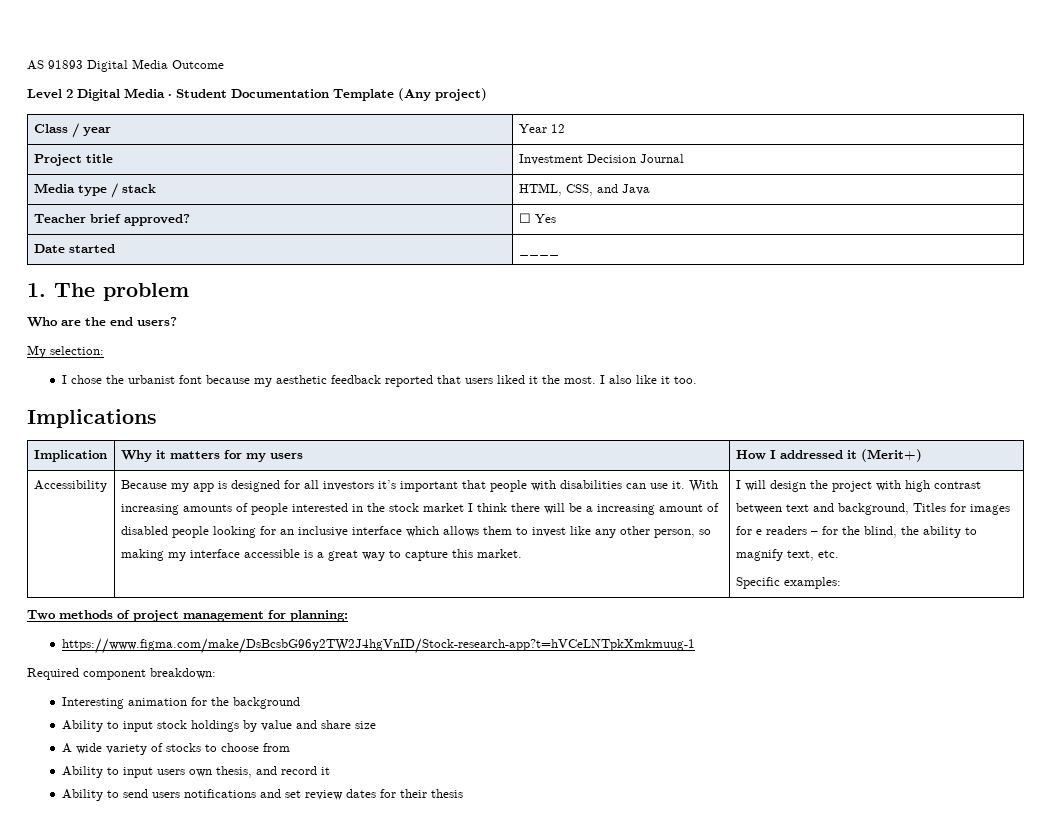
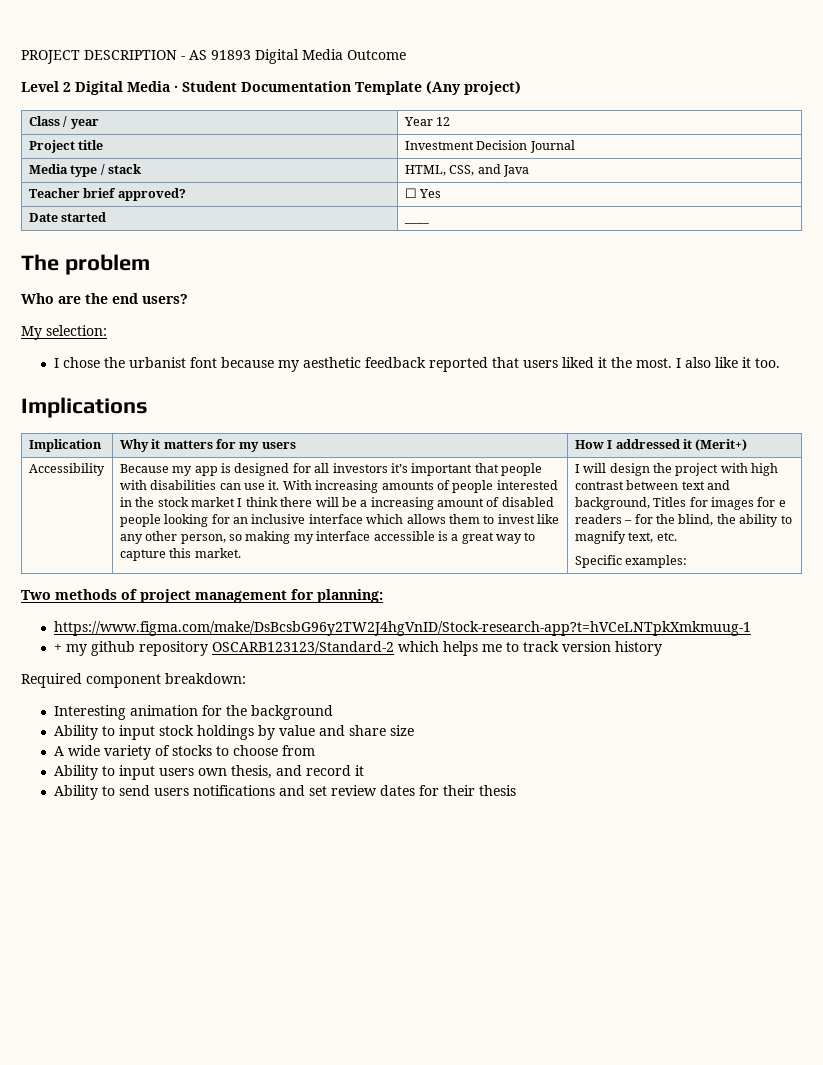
- AS 91893 Digital Media Outcome
+ PROJECT DESCRIPTION - AS 91893 Digital Media Outcome
- 1. The problem
+ The problem
+ + my github repository OSCARB123123/Standard-2 which helps me to track version history

